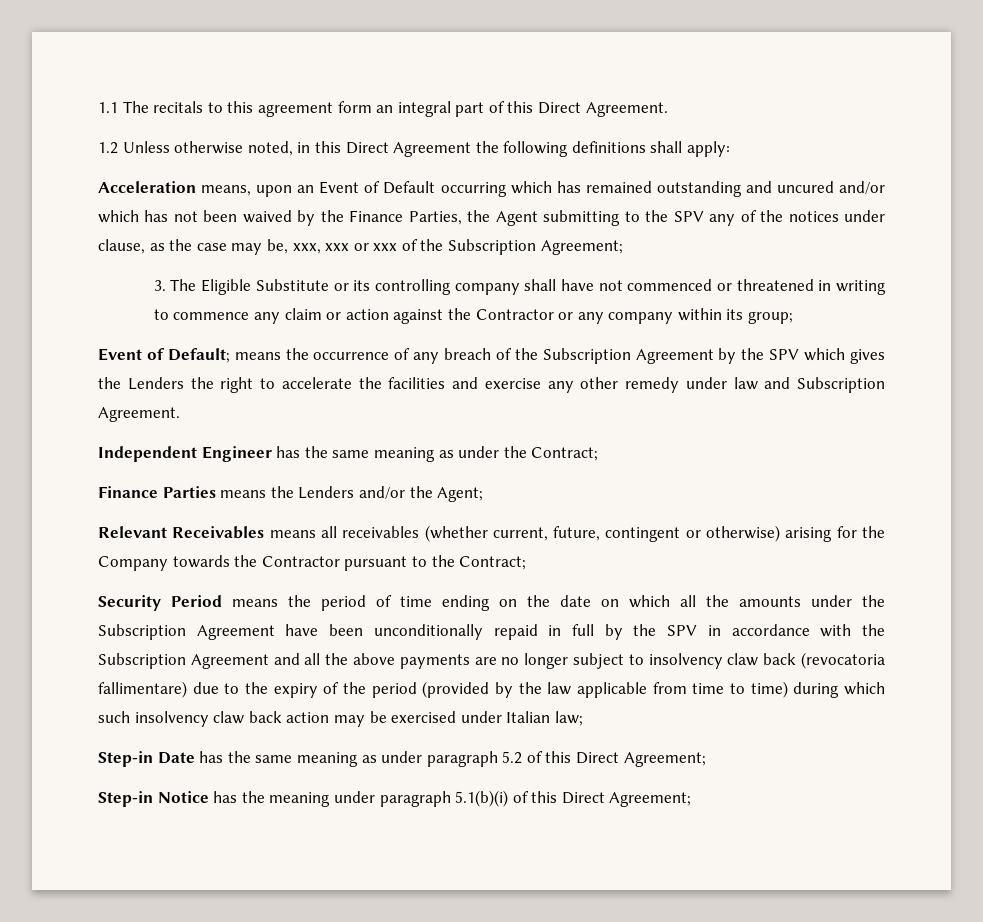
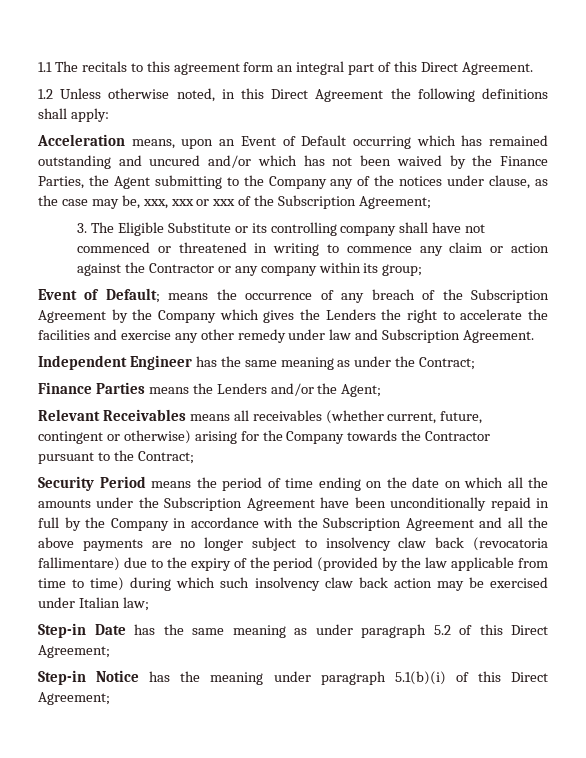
- Acceleration means, upon an Event of Default occurring which has remained outstanding and uncured and/or which has not been waived by the Finance Parties, the Agent submitting to the SPV any of the notices under clause, as the case may be, xxx, xxx or xxx of the Subscription Agreement;
+ Acceleration means, upon an Event of Default occurring which has remained outstanding and uncured and/or which has not been waived by the Finance Parties, the Agent submitting to the Company any of the notices under clause, as the case may be, xxx, xxx or xxx of the Subscription Agreement;
- Event of Default; means the occurrence of any breach of the Subscription Agreement by the SPV which gives the Lenders the right to accelerate the facilities and exercise any other remedy under law and Subscription Agreement.
+ Event of Default; means the occurrence of any breach of the Subscription Agreement by the Company which gives the Lenders the right to accelerate the facilities and exercise any other remedy under law and Subscription Agreement.
- Security Period means the period of time ending on the date on which all the amounts under the Subscription Agreement have been unconditionally repaid in full by the SPV in accordance with the Subscription Agreement and all the above payments are no longer subject to insolvency claw back (revocatoria fallimentare) due to the expiry of the period (provided by the law applicable from time to time) during which such insolvency claw back action may be exercised under Italian law;
+ Security Period means the period of time ending on the date on which all the amounts under the Subscription Agreement have been unconditionally repaid in full by the Company in accordance with the Subscription Agreement and all the above payments are no longer subject to insolvency claw back (revocatoria fallimentare) due to the expiry of the period (provided by the law applicable from time to time) during which such insolvency claw back action may be exercised under Italian law;

